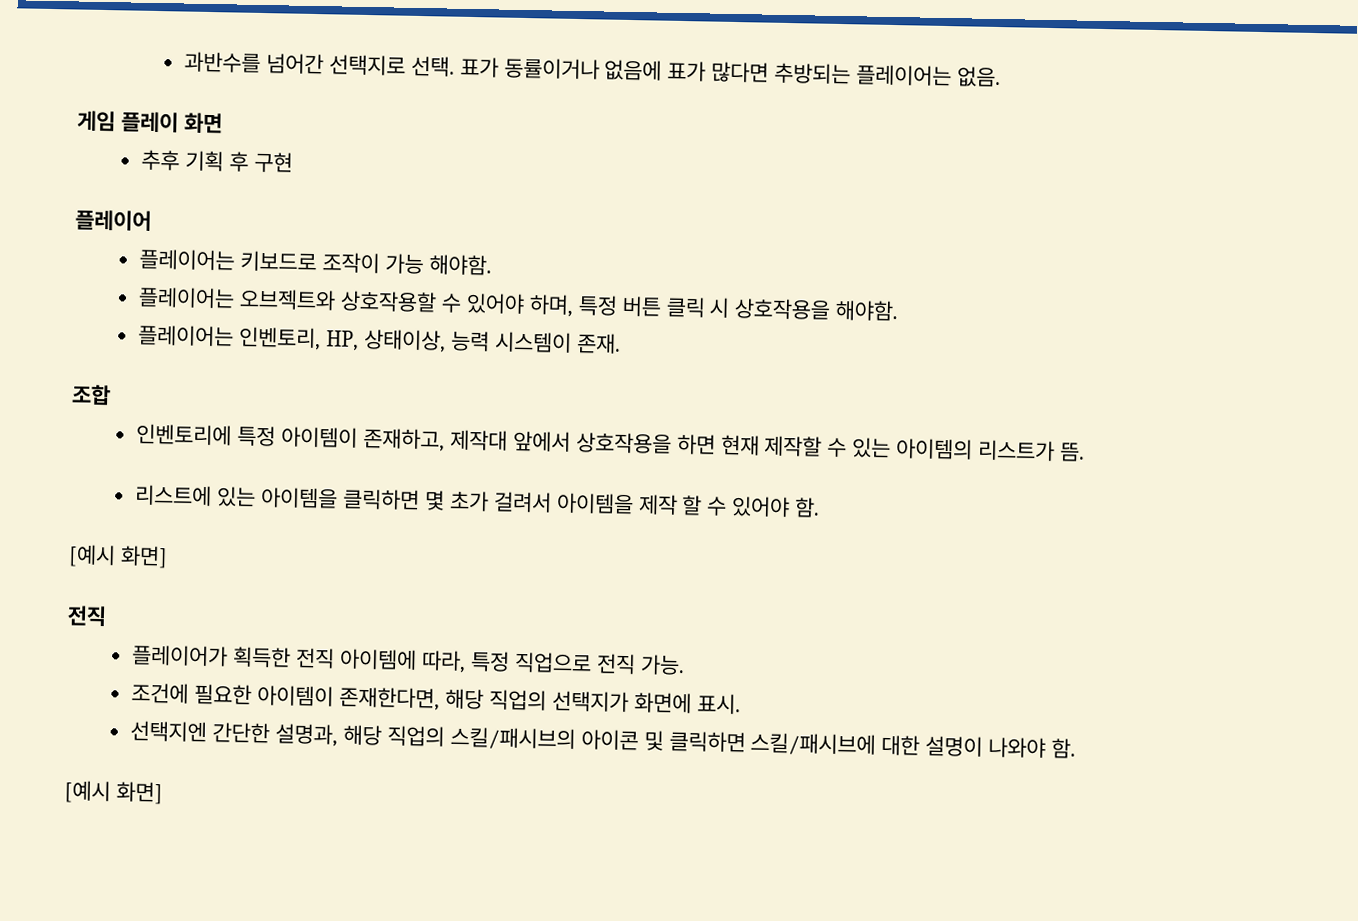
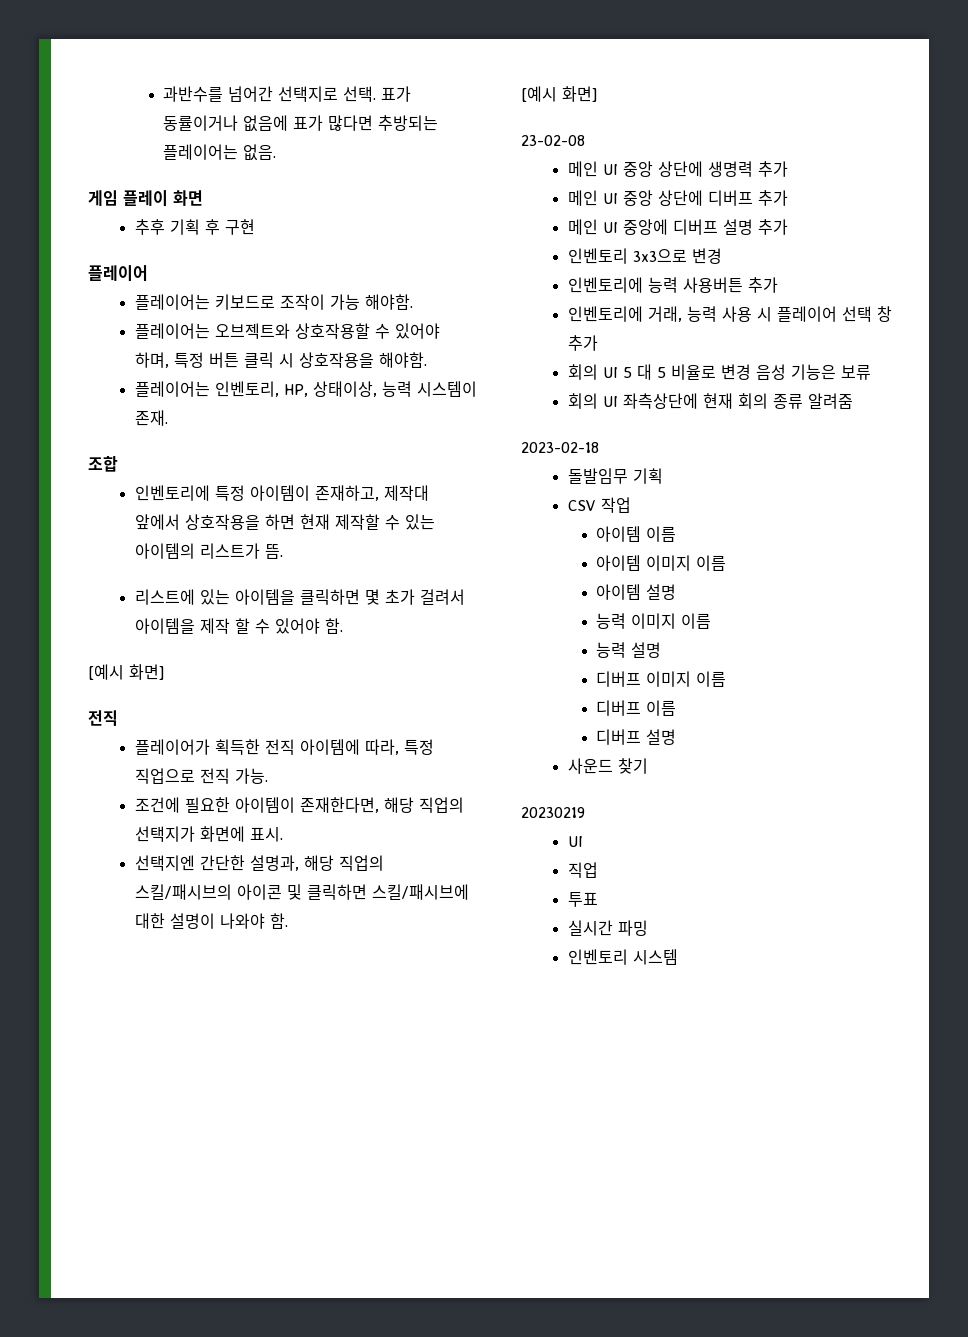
+ 23-02-08
+ 메인 UI 중앙 상단에 생명력 추가
+ 메인 UI 중앙 상단에 디버프 추가
+ 메인 UI 중앙에 디버프 설명 추가
+ 인벤토리 3x3으로 변경
+ 인벤토리에 능력 사용버튼 추가
+ 인벤토리에 거래, 능력 사용 시 플레이어 선택 창 추가
+ 회의 UI 5 대 5 비율로 변경 음성 기능은 보류
+ 회의 UI 좌측상단에 현재 회의 종류 알려줌
+ 2023-02-18
+ 돌발임무 기획
+ CSV 작업
+ 아이템 이름
+ 아이템 이미지 이름
+ 아이템 설명
+ 능력 이미지 이름
+ 능력 설명
+ 디버프 이미지 이름
+ 디버프 이름
+ 디버프 설명
+ 사운드 찾기
+ 20230219
+ UI
+ 직업
+ 투표
+ 실시간 파밍
+ 인벤토리 시스템

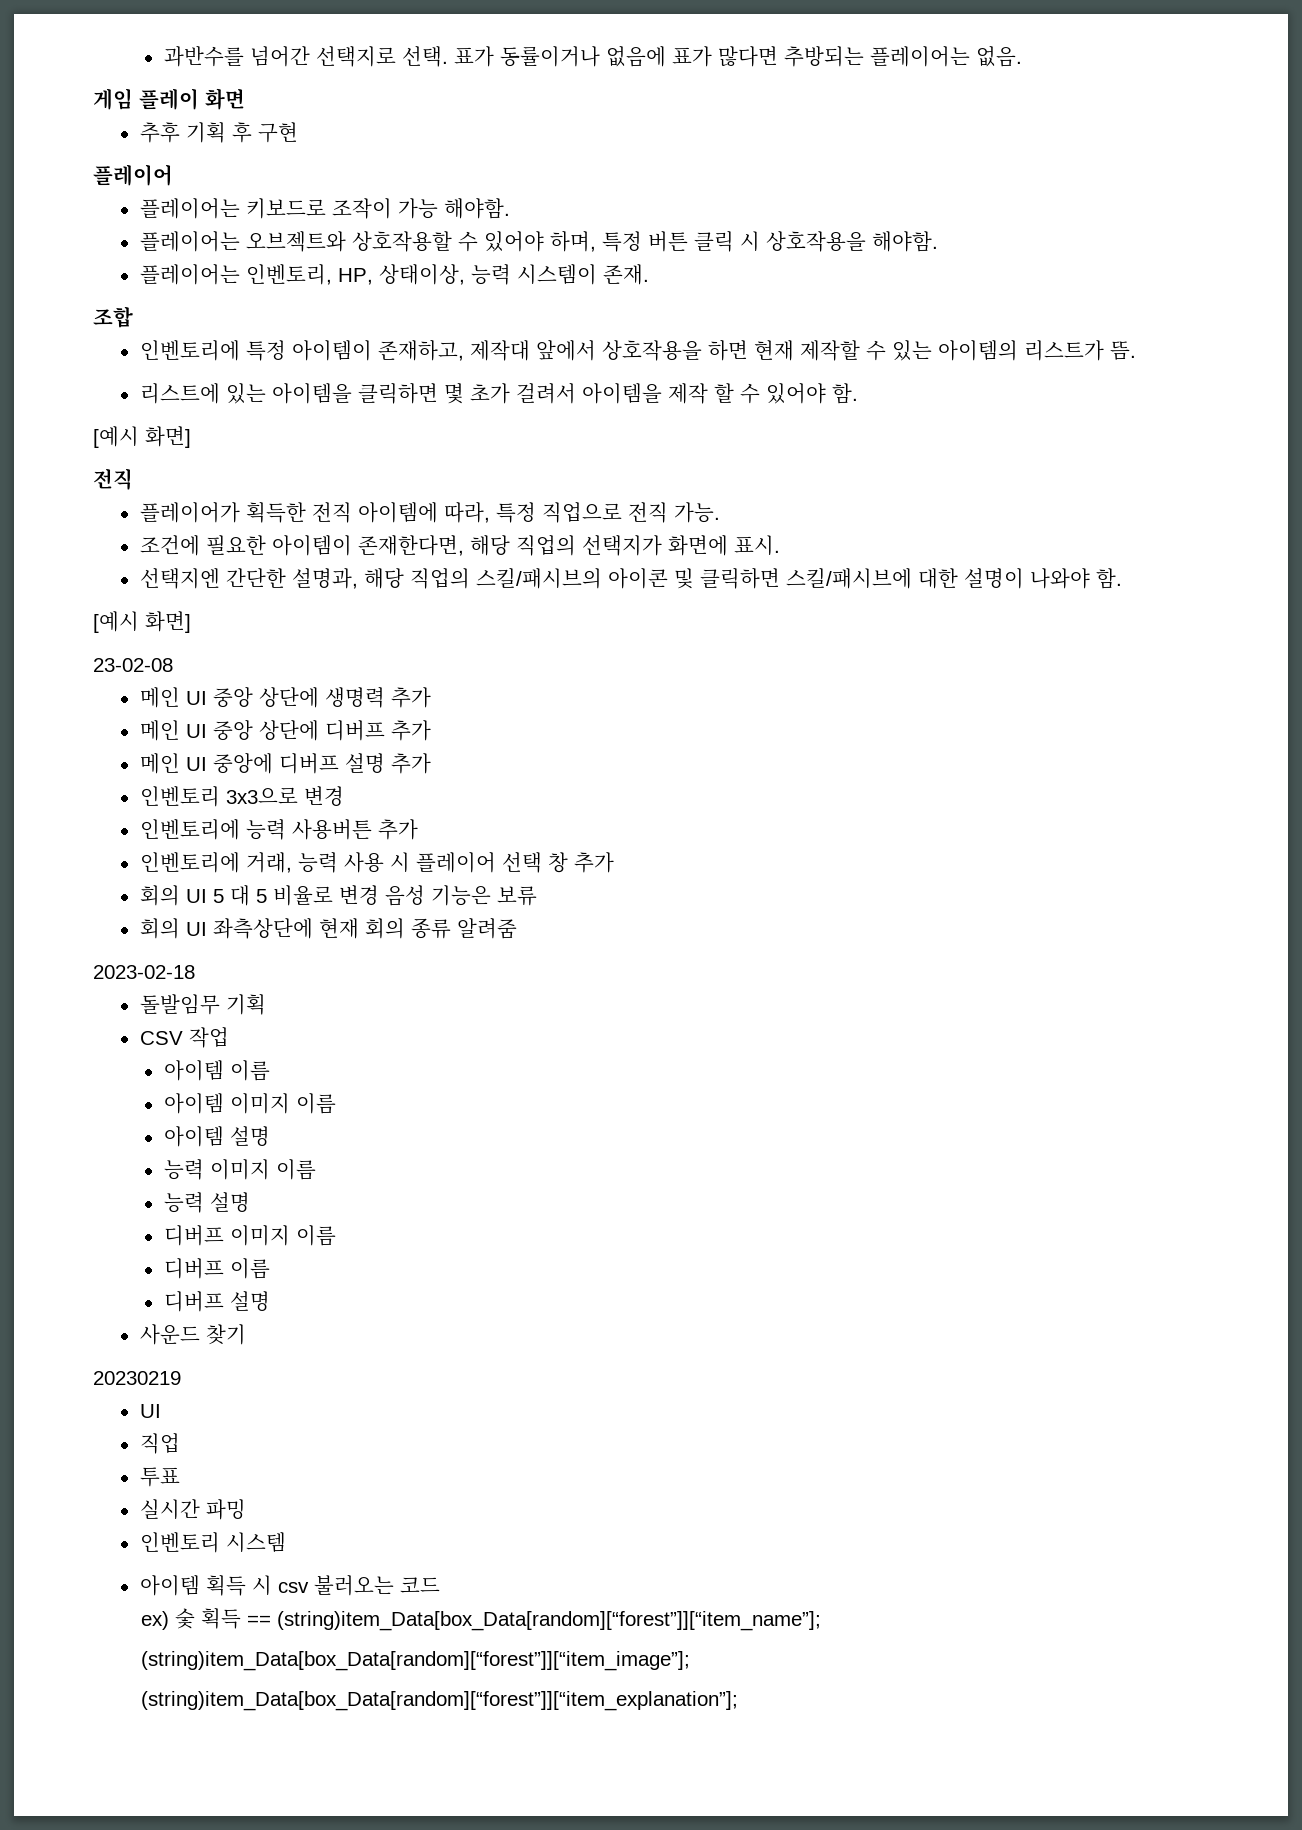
+ 아이템 획득 시 csv 불러오는 코드
+ ex) 숯 획득 == (string)item_Data[box_Data[random][“forest”]][“item_name”];
+ (string)item_Data[box_Data[random][“forest”]][“item_image”];
+ (string)item_Data[box_Data[random][“forest”]][“item_explanation”];

